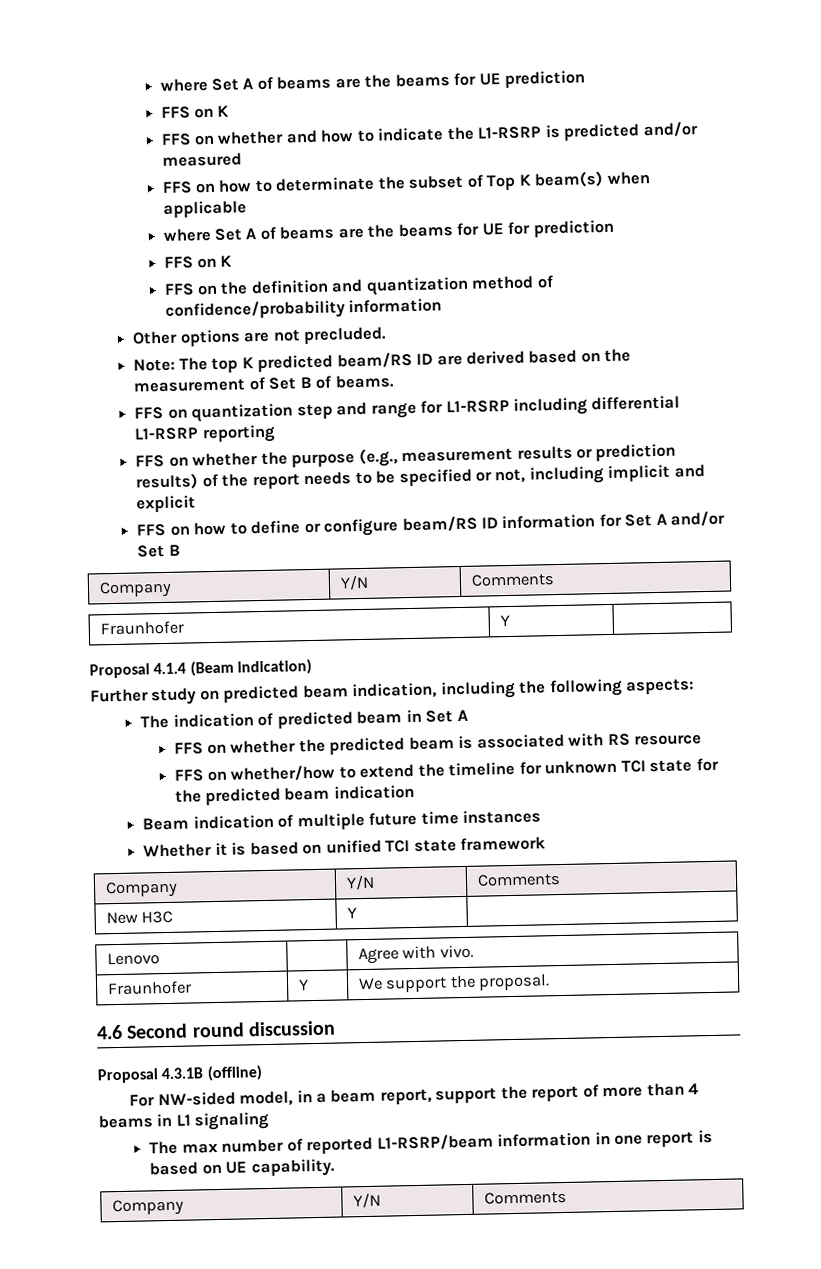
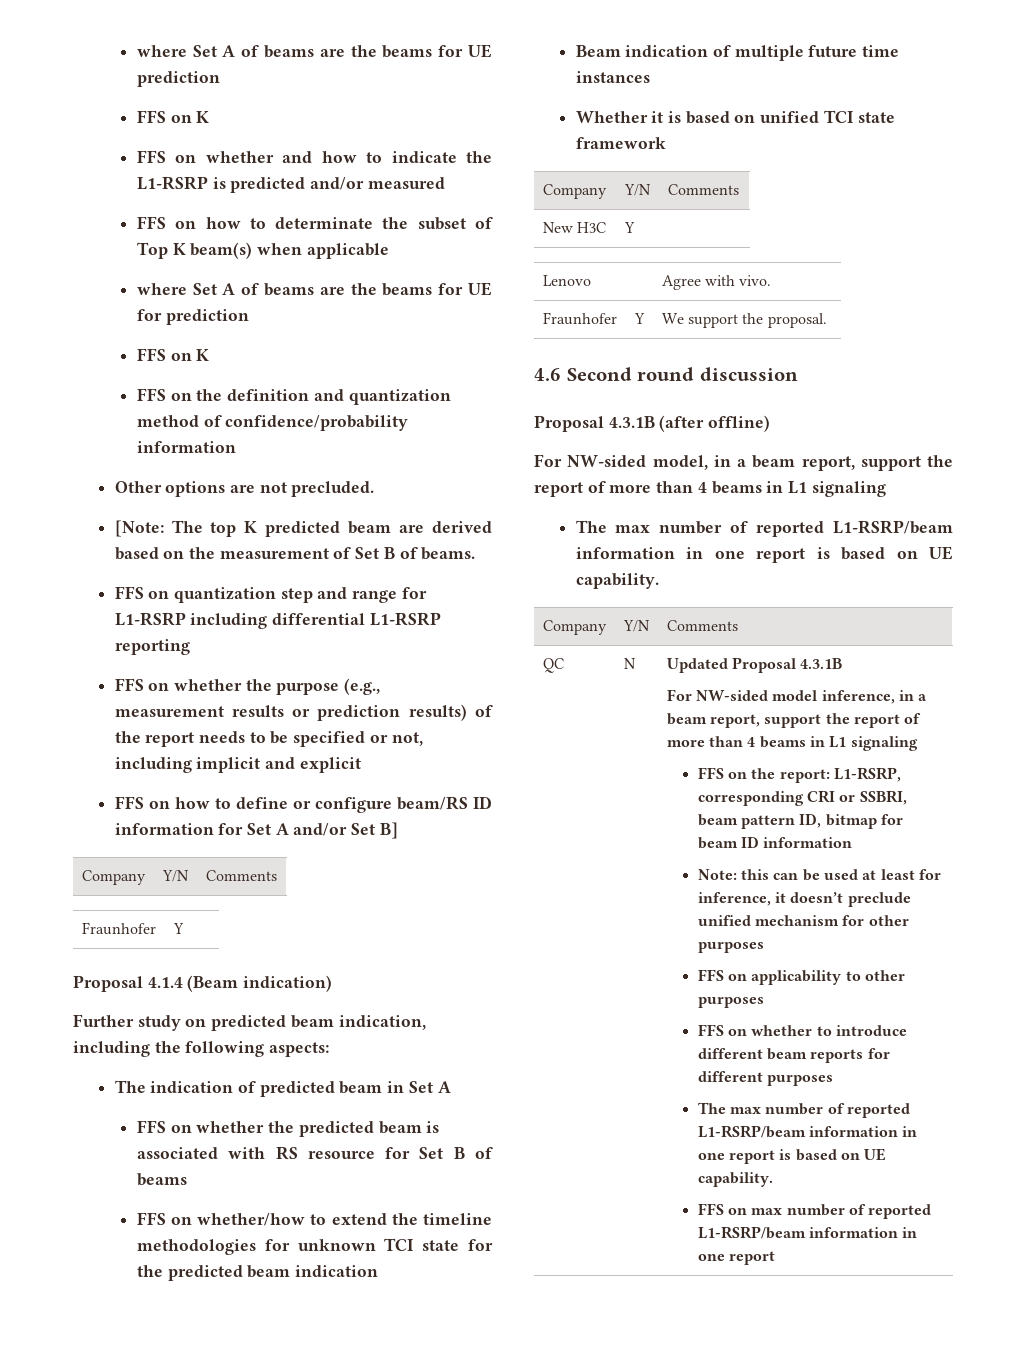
- Note: The top K predicted beam/RS ID are derived based on the measurement of Set B of beams.
+ [Note: The top K predicted beam are derived based on the measurement of Set B of beams.
- FFS on how to define or configure beam/RS ID information for Set A and/or Set B
+ FFS on how to define or configure beam/RS ID information for Set A and/or Set B]
- FFS on whether the predicted beam is associated with RS resource
+ FFS on whether the predicted beam is associated with RS resource for Set B of beams
- FFS on whether/how to extend the timeline for unknown TCI state for the predicted beam indication
+ FFS on whether/how to extend the timeline methodologies for unknown TCI state for the predicted beam indication
- Proposal 4.3.1B (offline)
+ Proposal 4.3.1B (after offline)
+ QC | N | Updated Proposal 4.3.1B
+ For NW-sided model inference, in a beam report, support the report of more than 4 beams in L1 signaling
+ FFS on the report: L1-RSRP, corresponding CRI or SSBRI, beam pattern ID, bitmap for beam ID information
+ Note: this can be used at least for inference, it doesn’t preclude unified mechanism for other purposes
+ FFS on applicability to other purposes
+ FFS on whether to introduce different beam reports for different purposes
+ The max number of reported L1-RSRP/beam information in one report is based on UE capability.
+ FFS on max number of reported L1-RSRP/beam information in one report

